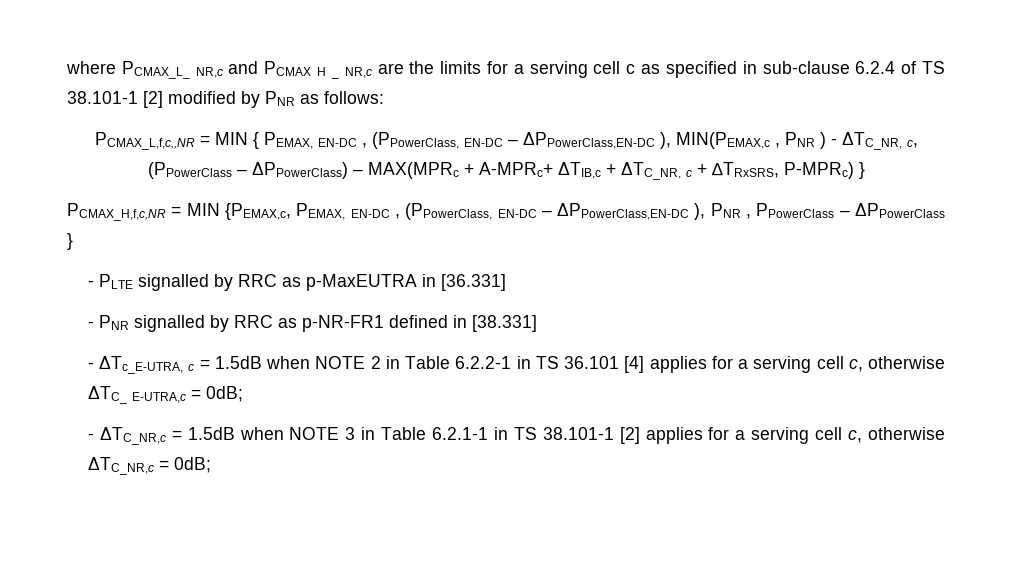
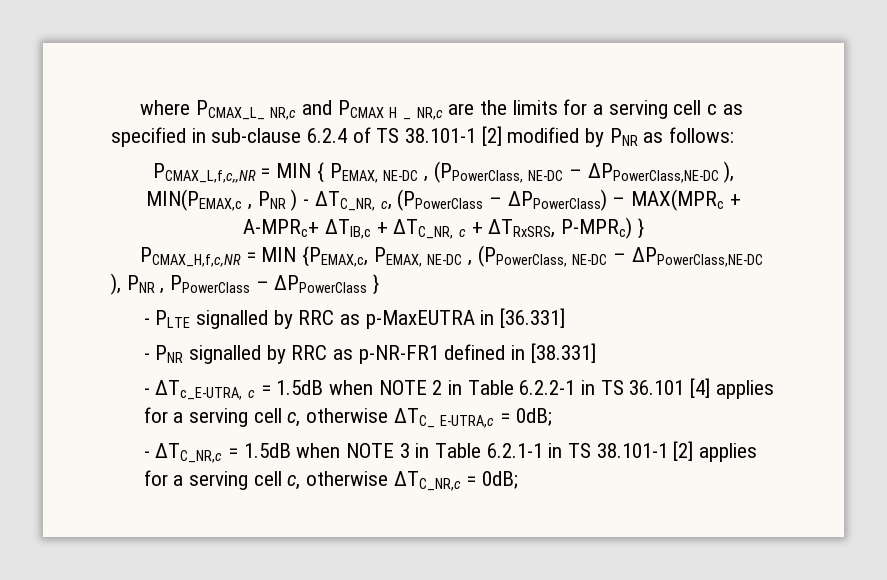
- PCMAX_L,f,c,,NR = MIN { PEMAX, EN-DC , (PPowerClass, EN-DC – ΔPPowerClass,EN-DC ), MIN(PEMAX,c , PNR ) - ΔTC_NR, c, (PPowerClass – ΔPPowerClass) – MAX(MPRc + A-MPRc+ ΔTIB,c + ΔTC_NR, c + ∆TRxSRS, P-MPRc) }
+ PCMAX_L,f,c,,NR = MIN { PEMAX, NE-DC , (PPowerClass, NE-DC – ΔPPowerClass,NE-DC ), MIN(PEMAX,c , PNR ) - ΔTC_NR, c, (PPowerClass – ΔPPowerClass) – MAX(MPRc + A-MPRc+ ΔTIB,c + ΔTC_NR, c + ∆TRxSRS, P-MPRc) }
- PCMAX_H,f,c,NR = MIN {PEMAX,c, PEMAX, EN-DC , (PPowerClass, EN-DC – ΔPPowerClass,EN-DC ), PNR , PPowerClass – ΔPPowerClass }
+ PCMAX_H,f,c,NR = MIN {PEMAX,c, PEMAX, NE-DC , (PPowerClass, NE-DC – ΔPPowerClass,NE-DC ), PNR , PPowerClass – ΔPPowerClass }

